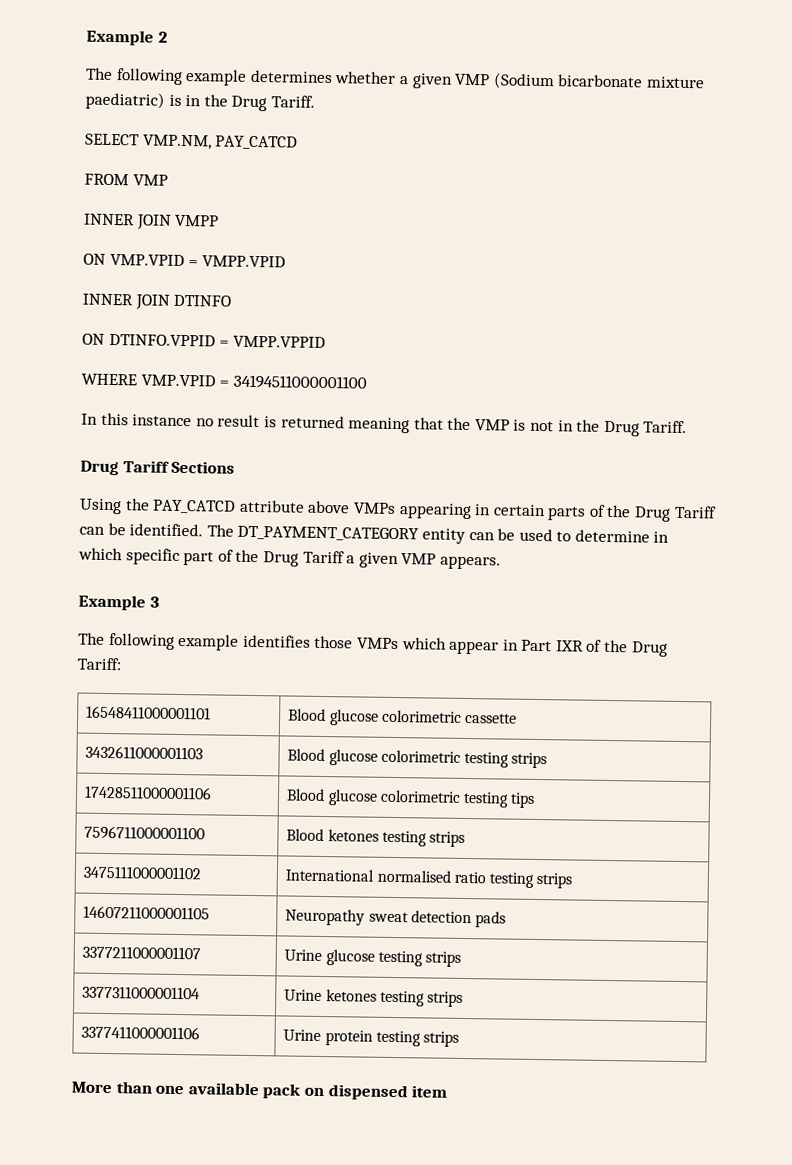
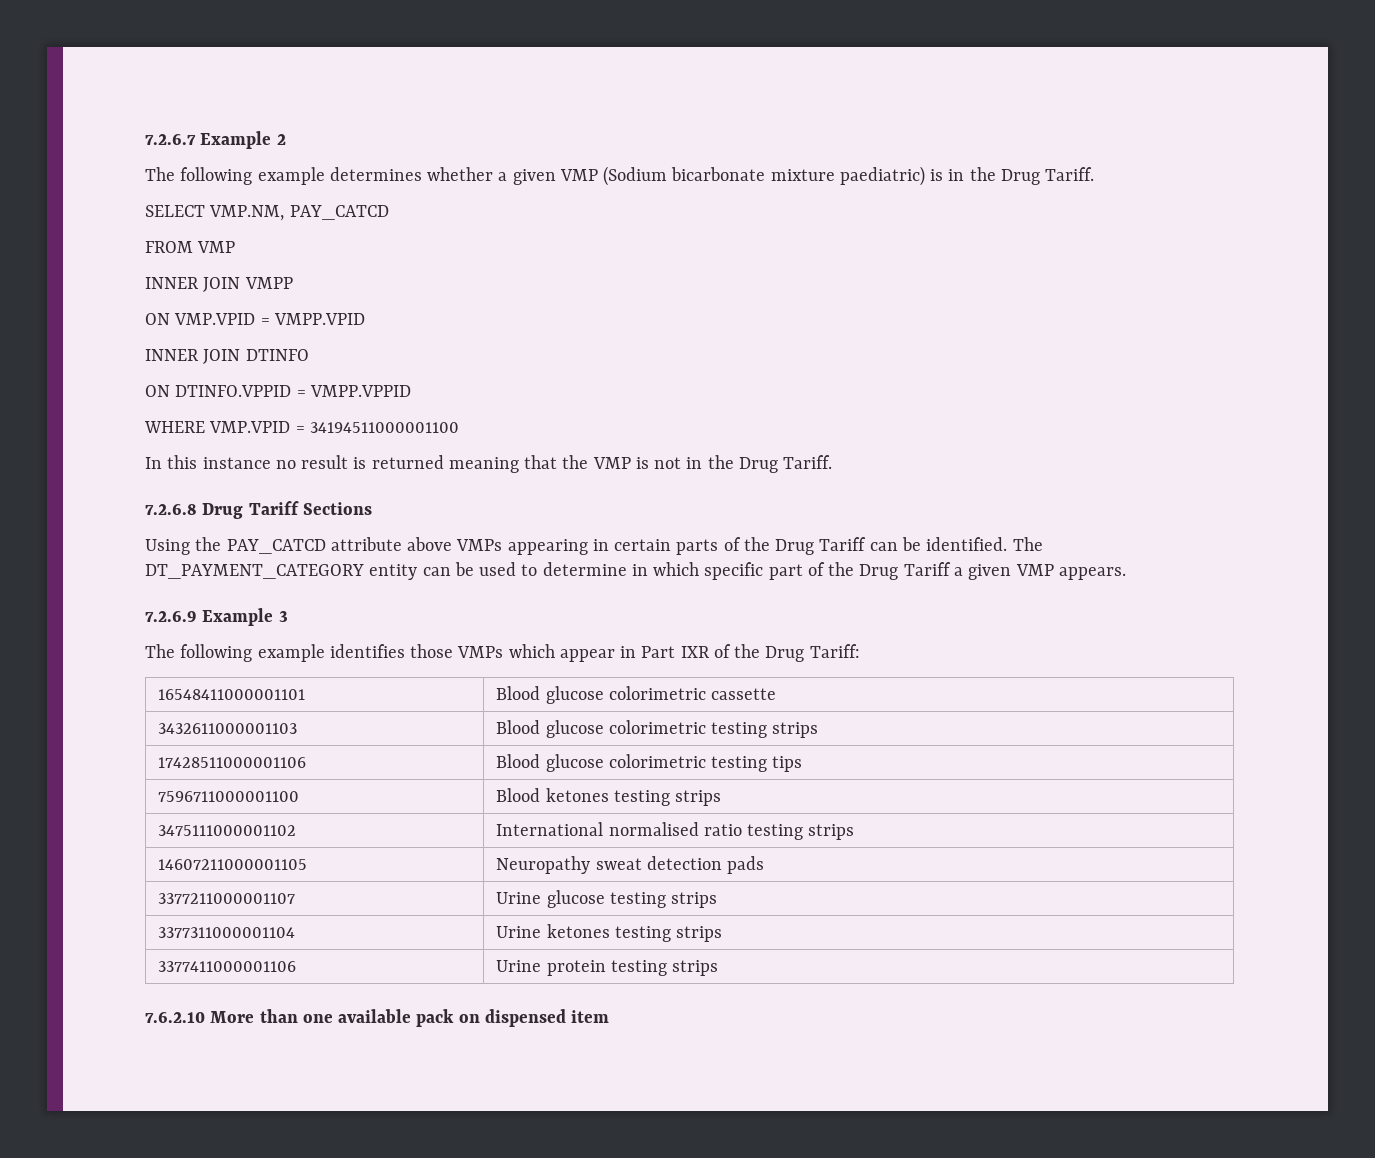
- Example 2
+ 7.2.6.7 Example 2
- Drug Tariff Sections
+ 7.2.6.8 Drug Tariff Sections
- Example 3
+ 7.2.6.9 Example 3
- More than one available pack on dispensed item
+ 7.6.2.10 More than one available pack on dispensed item

